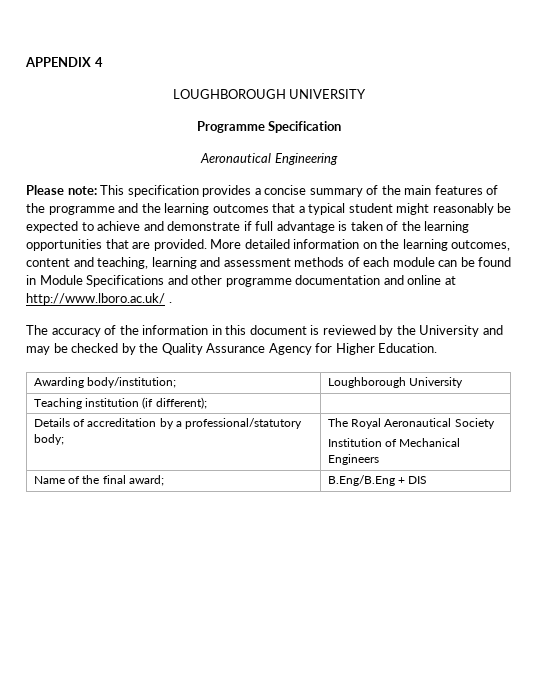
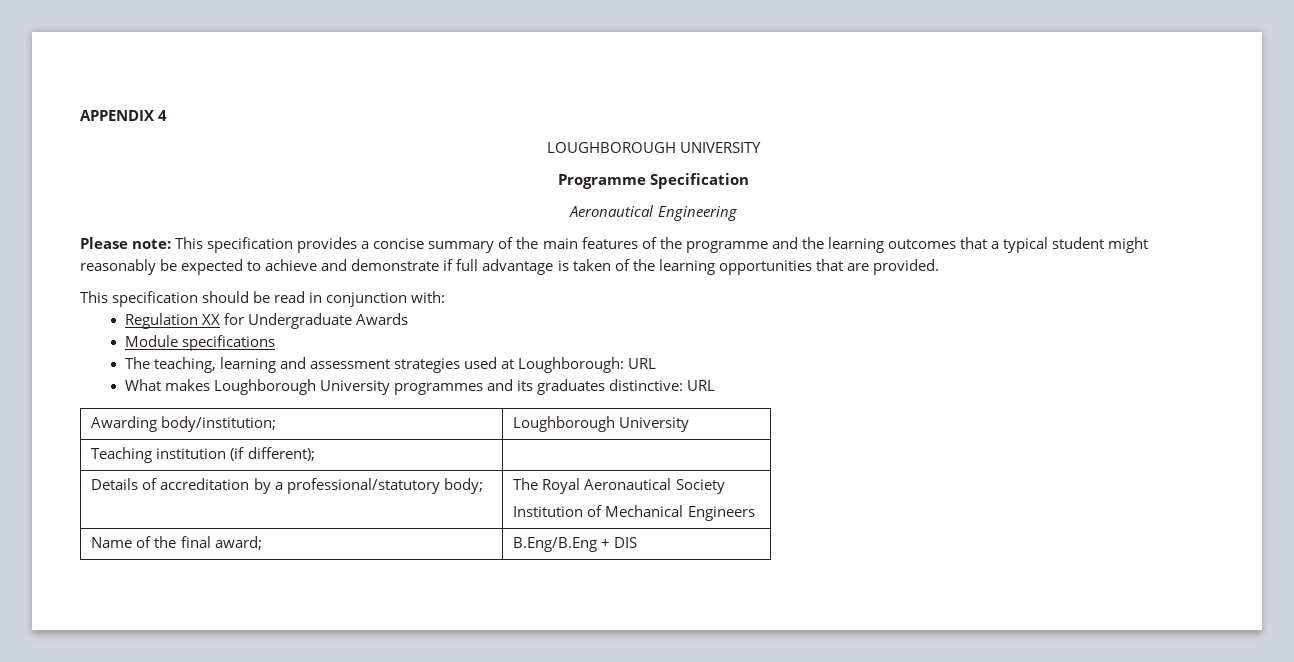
- Please note: This specification provides a concise summary of the main features of the programme and the learning outcomes that a typical student might reasonably be expected to achieve and demonstrate if full advantage is taken of the learning opportunities that are provided. More detailed information on the learning outcomes, content and teaching, learning and assessment methods of each module can be found in Module Specifications and other programme documentation and online at http://www.lboro.ac.uk/ .
- The accuracy of the information in this document is reviewed by the University and may be checked by the Quality Assurance Agency for Higher Education.
+ Please note: This specification provides a concise summary of the main features of the programme and the learning outcomes that a typical student might reasonably be expected to achieve and demonstrate if full advantage is taken of the learning opportunities that are provided.
+ This specification should be read in conjunction with:
+ Regulation XX for Undergraduate Awards
+ Module specifications
+ The teaching, learning and assessment strategies used at Loughborough: URL
+ What makes Loughborough University programmes and its graduates distinctive: URL

